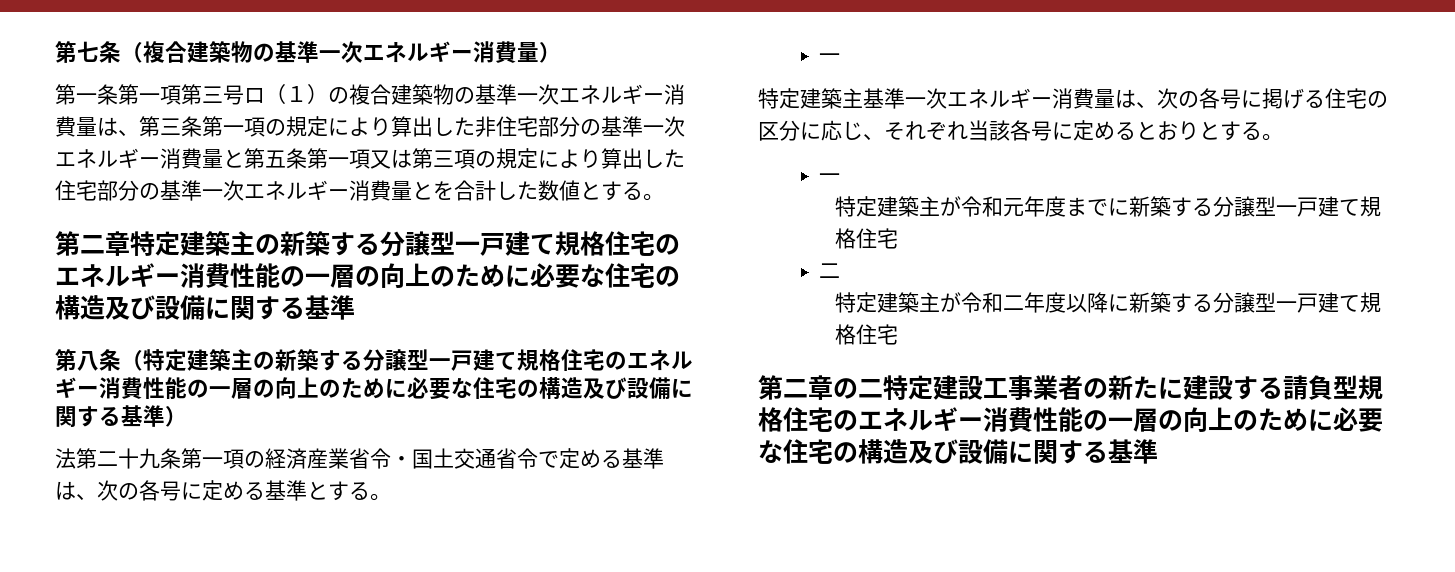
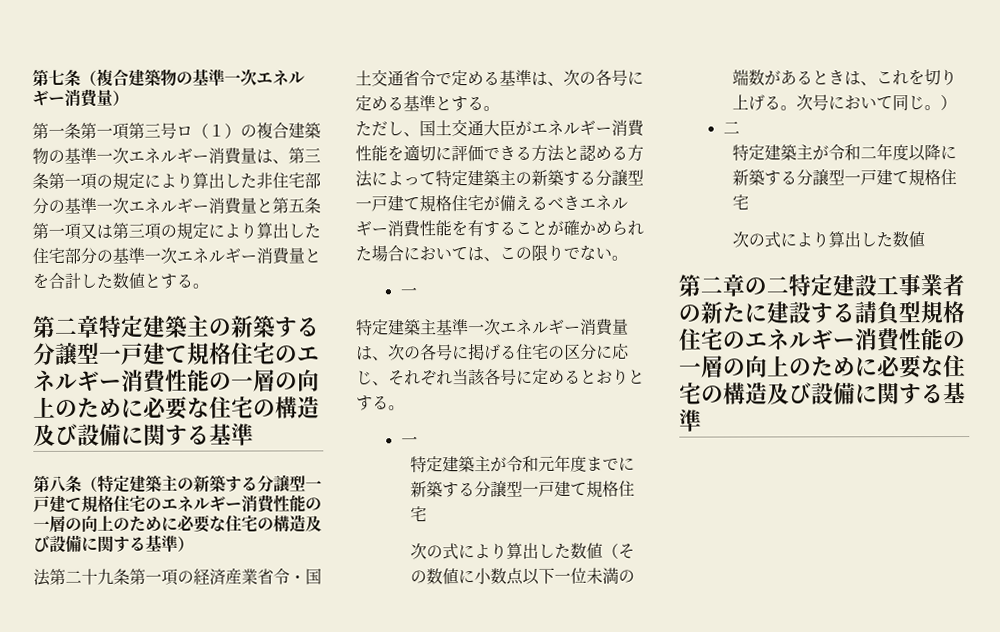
+ ただし、国土交通大臣がエネルギー消費性能を適切に評価できる方法と認める方法によって特定建築主の新築する分譲型一戸建て規格住宅が備えるべきエネルギー消費性能を有することが確かめられた場合においては、この限りでない。
+ 次の式により算出した数値（その数値に小数点以下一位未満の端数があるときは、これを切り上げる。次号において同じ。）
  特定建築主が令和二年度以降に新築する分譲型一戸建て規格住宅
+ 次の式により算出した数値

